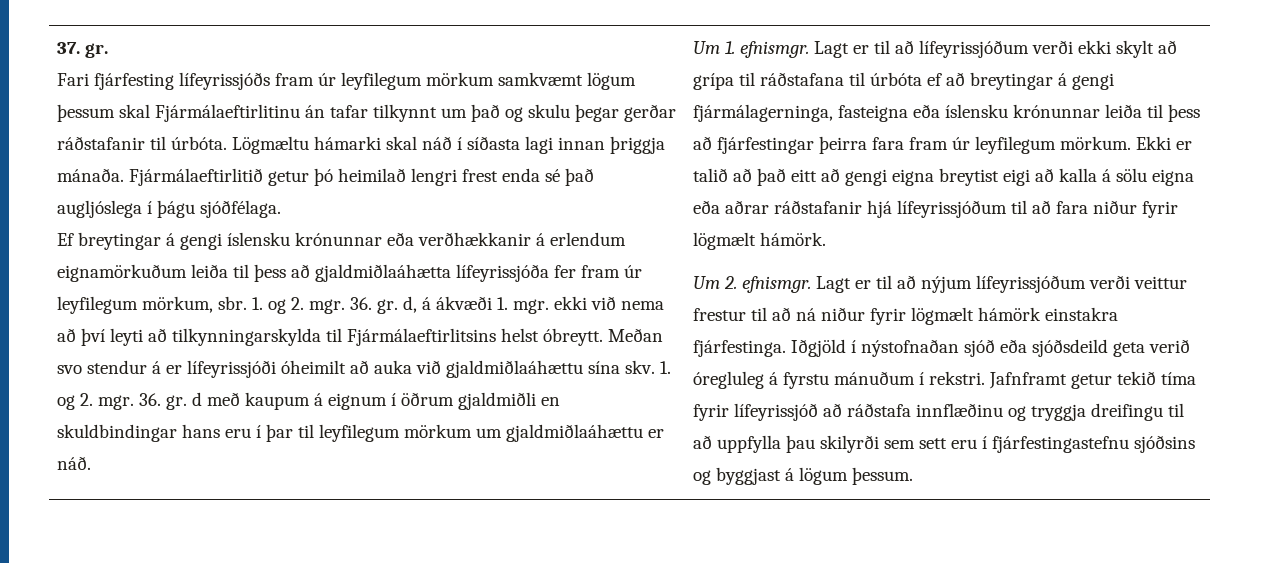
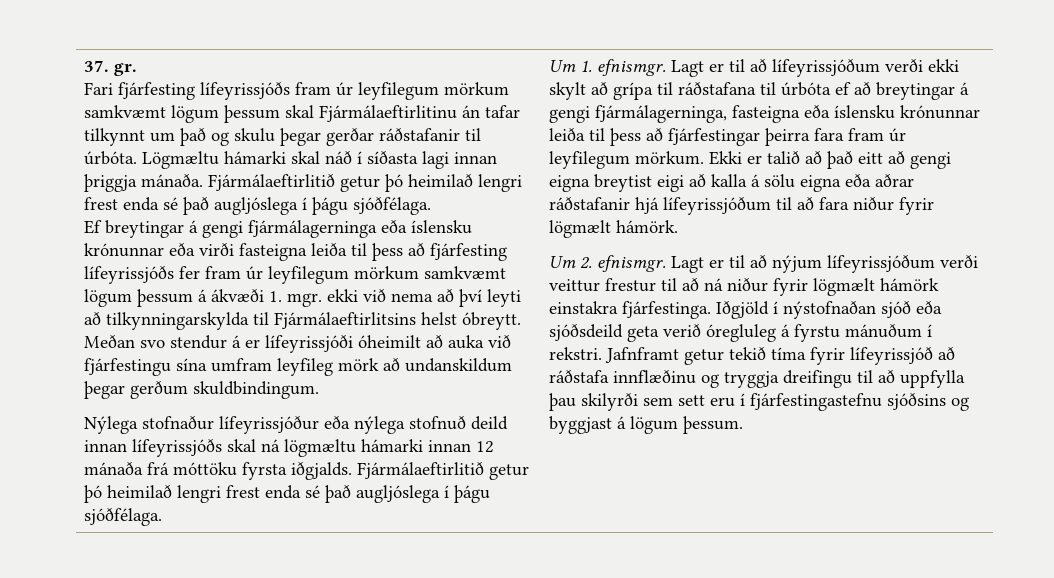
- Ef breytingar á gengi íslensku krónunnar eða verðhækkanir á erlendum eignamörkuðum leiða til þess að gjaldmiðlaáhætta lífeyrissjóða fer fram úr leyfilegum mörkum, sbr. 1. og 2. mgr. 36. gr. d, á ákvæði 1. mgr. ekki við nema að því leyti að tilkynningarskylda til Fjármálaeftirlitsins helst óbreytt.
+ Ef breytingar á gengi fjármálagerninga eða íslensku krónunnar eða virði fasteigna leiða til þess að fjárfesting lífeyrissjóðs fer fram úr leyfilegum mörkum samkvæmt lögum þessum á ákvæði 1. mgr. ekki við nema að því leyti að tilkynningarskylda til Fjármálaeftirlitsins helst óbreytt.
- Meðan svo stendur á er lífeyrissjóði óheimilt að auka við gjaldmiðlaáhættu sína skv. 1. og 2. mgr. 36. gr. d með kaupum á eignum í öðrum gjaldmiðli en skuldbindingar hans eru í þar til leyfilegum mörkum um gjaldmiðlaáhættu er náð.
+ Meðan svo stendur á er lífeyrissjóði óheimilt að auka við fjárfestingu sína umfram leyfileg mörk að undanskildum þegar gerðum skuldbindingum.
+ Nýlega stofnaður lífeyrissjóður eða nýlega stofnuð deild innan lífeyrissjóðs skal ná lögmæltu hámarki innan 12 mánaða frá móttöku fyrsta iðgjalds. Fjármálaeftirlitið getur þó heimilað lengri frest enda sé það augljóslega í þágu sjóðfélaga.

